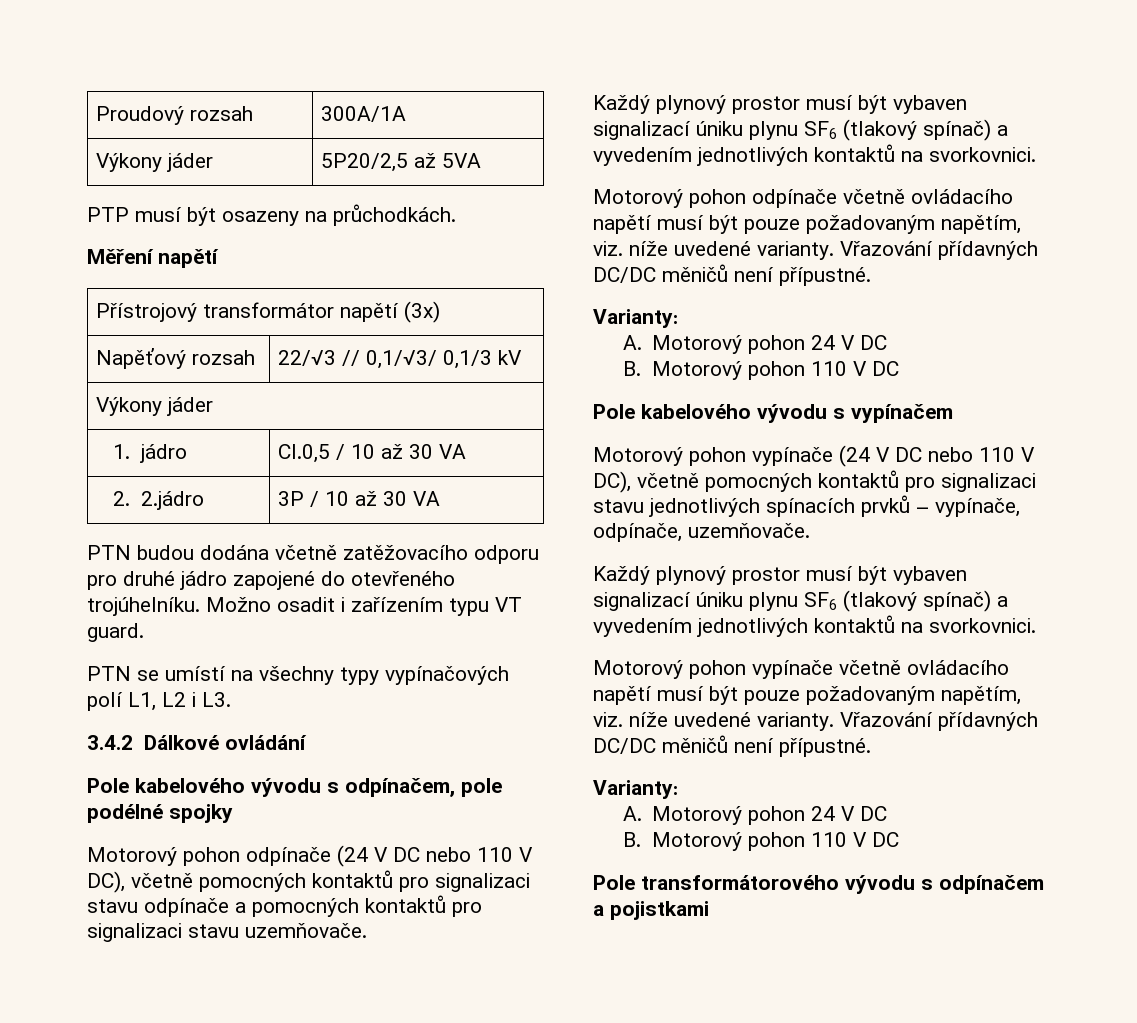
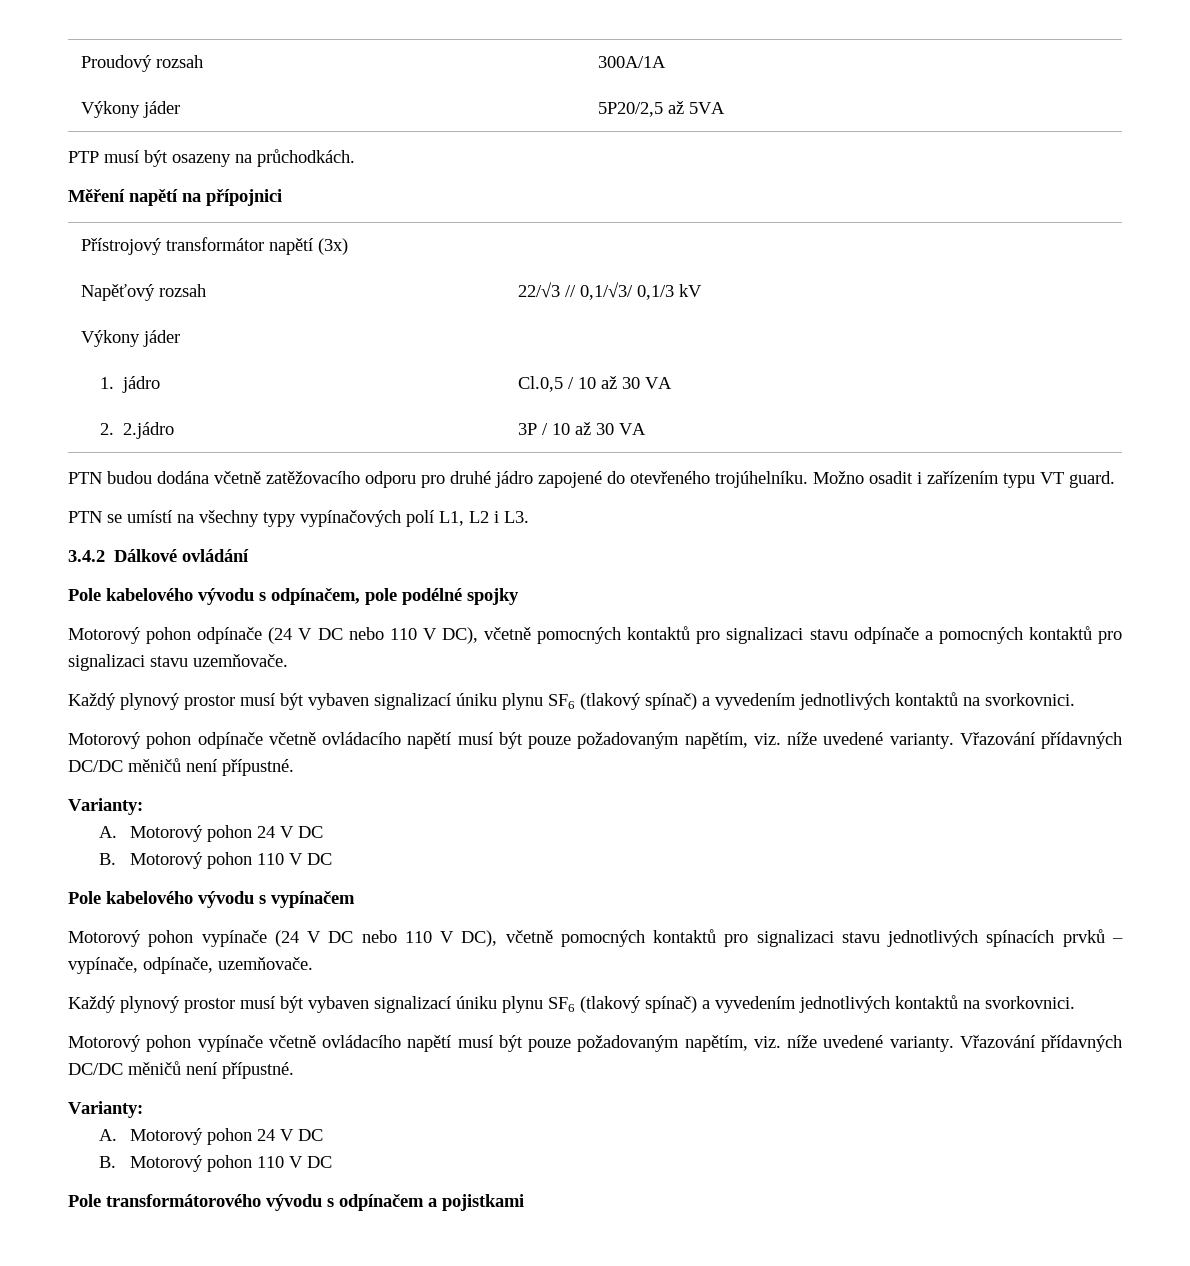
- Měření napětí
+ Měření napětí na přípojnici

